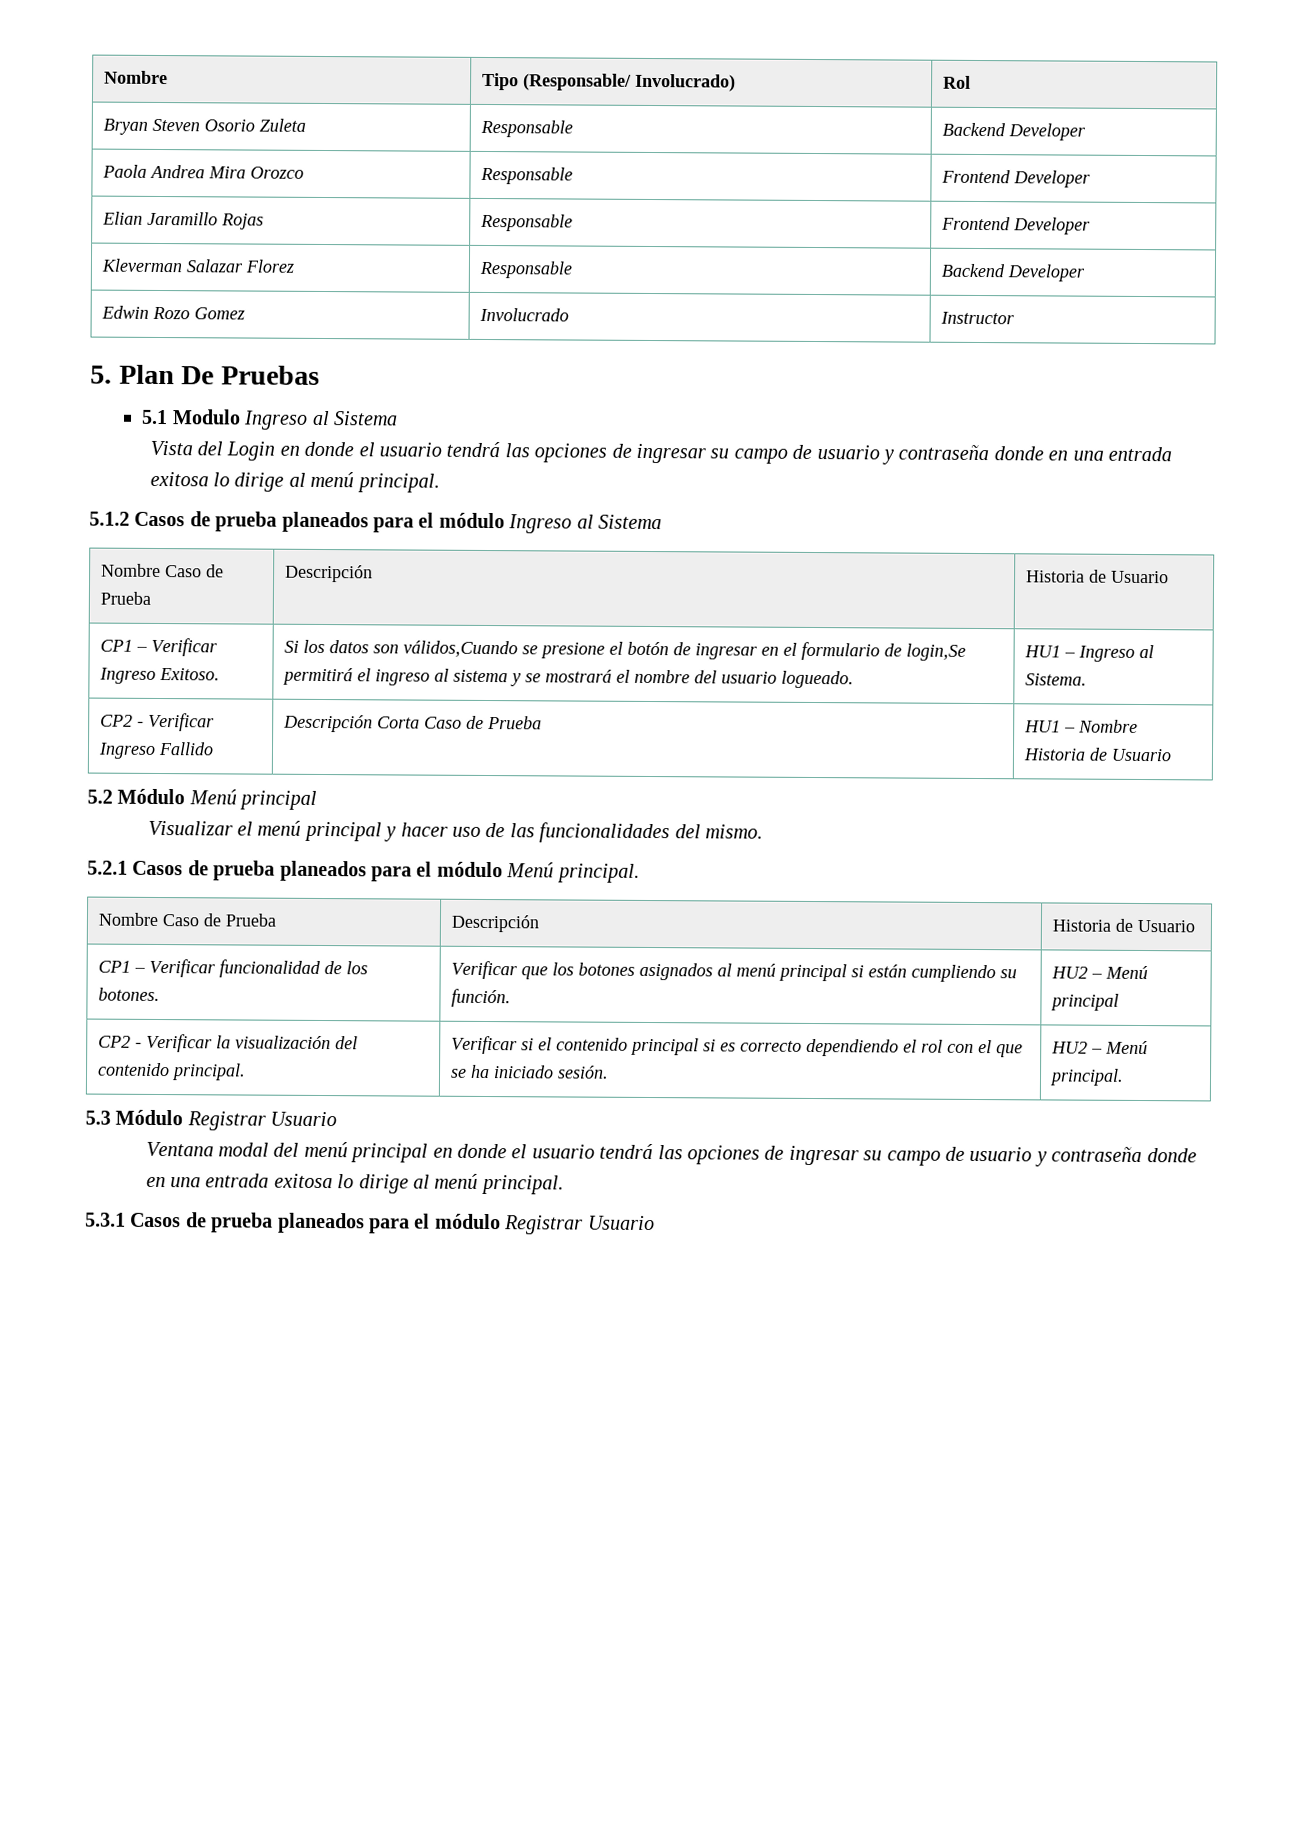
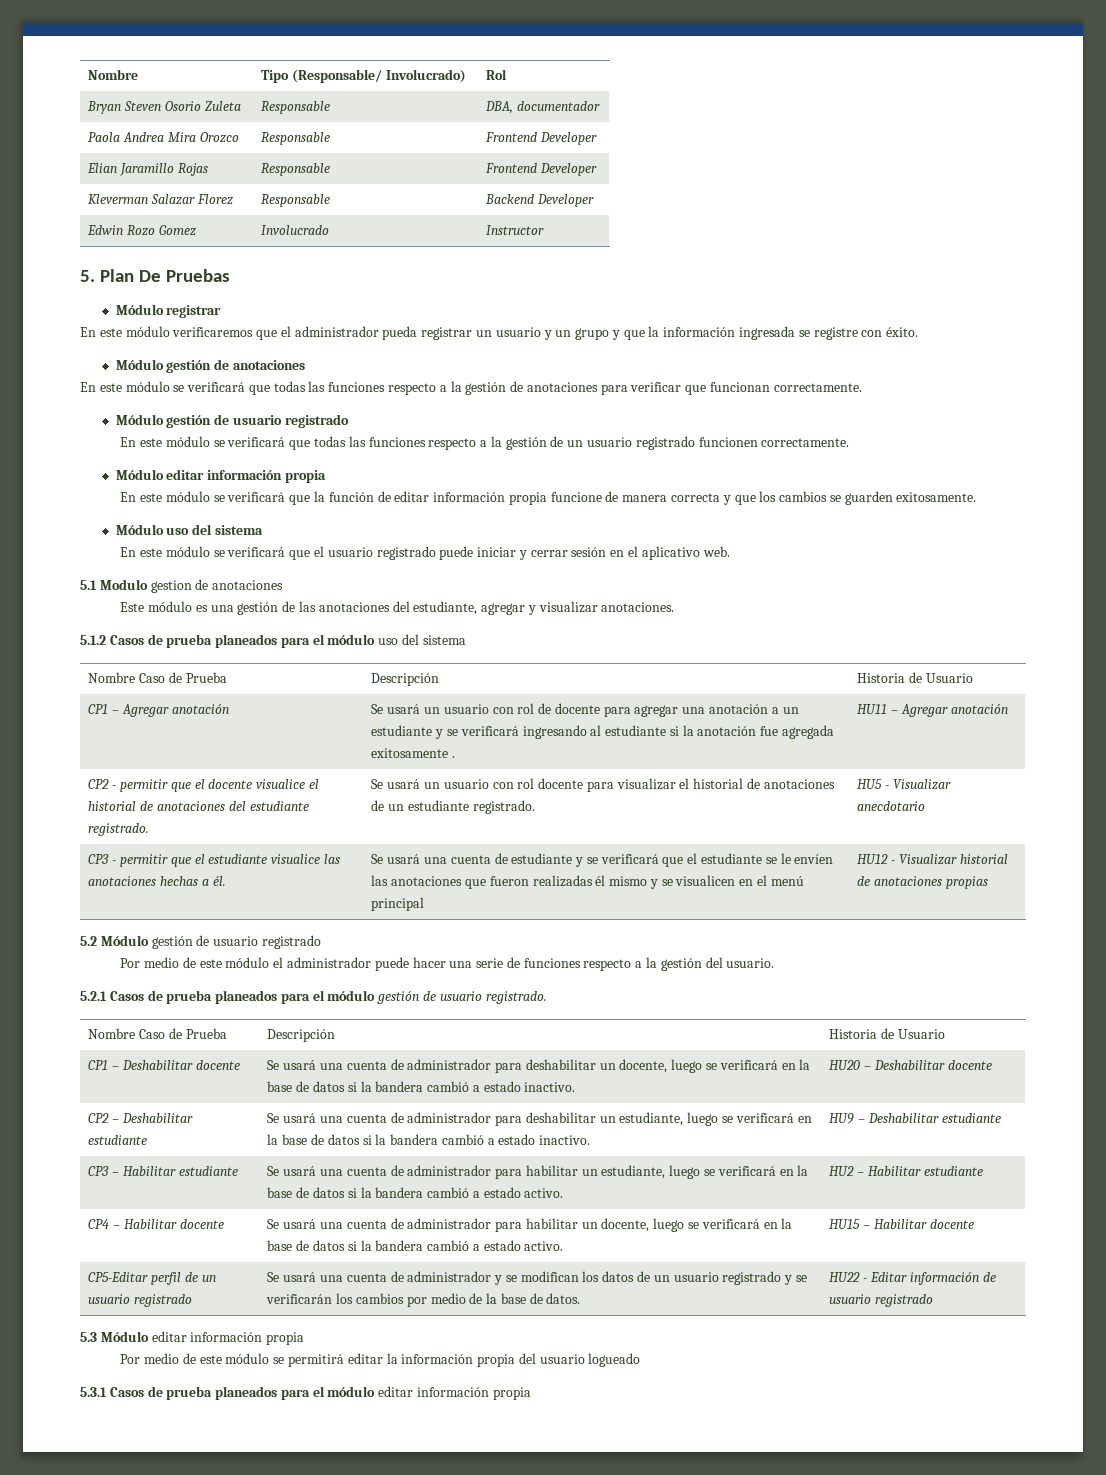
- Bryan Steven Osorio Zuleta | Responsable | Backend Developer
+ Bryan Steven Osorio Zuleta | Responsable | DBA, documentador
- 5.1 Modulo Ingreso al Sistema
- Vista del Login en donde el usuario tendrá las opciones de ingresar su campo de usuario y contraseña donde en una entrada exitosa lo dirige al menú principal.
+ Módulo registrar
+ En este módulo verificaremos que el administrador pueda registrar un usuario y un grupo y que la información ingresada se registre con éxito.
+ Módulo gestión de anotaciones
+ En este módulo se verificará que todas las funciones respecto a la gestión de anotaciones para verificar que funcionan correctamente.
+ Módulo gestión de usuario registrado
+ En este módulo se verificará que todas las funciones respecto a la gestión de un usuario registrado funcionen correctamente.
+ Módulo editar información propia
+ En este módulo se verificará que la función de editar información propia funcione de manera correcta y que los cambios se guarden exitosamente.
+ Módulo uso del sistema
+ En este módulo se verificará que el usuario registrado puede iniciar y cerrar sesión en el aplicativo web.
+ 5.1 Modulo gestion de anotaciones
+ Este módulo es una gestión de las anotaciones del estudiante, agregar y visualizar anotaciones.
- 5.1.2 Casos de prueba planeados para el módulo Ingreso al Sistema
+ 5.1.2 Casos de prueba planeados para el módulo uso del sistema
- CP1 – Verificar Ingreso Exitoso. | Si los datos son válidos,Cuando se presione el botón de ingresar en el formulario de login,Se permitirá el ingreso al sistema y se mostrará el nombre del usuario logueado. | HU1 – Ingreso al Sistema.
- CP2 - Verificar Ingreso Fallido | Descripción Corta Caso de Prueba | HU1 – Nombre Historia de Usuario
- 5.2 Módulo Menú principal
- Visualizar el menú principal y hacer uso de las funcionalidades del mismo.
+ CP1 – Agregar anotación | Se usará un usuario con rol de docente para agregar una anotación a un estudiante y se verificará ingresando al estudiante si la anotación fue agregada exitosamente . | HU11 – Agregar anotación
+ CP2 - permitir que el docente visualice el historial de anotaciones del estudiante registrado. | Se usará un usuario con rol docente para visualizar el historial de anotaciones de un estudiante registrado. | HU5 - Visualizar anecdotario
+ CP3 - permitir que el estudiante visualice las anotaciones hechas a él. | Se usará una cuenta de estudiante y se verificará que el estudiante se le envíen las anotaciones que fueron realizadas él mismo y se visualicen en el menú principal | HU12 - Visualizar historial de anotaciones propias
+ 5.2 Módulo gestión de usuario registrado
+ Por medio de este módulo el administrador puede hacer una serie de funciones respecto a la gestión del usuario.
- 5.2.1 Casos de prueba planeados para el módulo Menú principal.
+ 5.2.1 Casos de prueba planeados para el módulo gestión de usuario registrado.
- CP1 – Verificar funcionalidad de los botones. | Verificar que los botones asignados al menú principal si están cumpliendo su función. | HU2 – Menú principal
- CP2 - Verificar la visualización del contenido principal. | Verificar si el contenido principal si es correcto dependiendo el rol con el que se ha iniciado sesión. | HU2 – Menú principal.
- 5.3 Módulo Registrar Usuario
- Ventana modal del menú principal en donde el usuario tendrá las opciones de ingresar su campo de usuario y contraseña donde en una entrada exitosa lo dirige al menú principal.
+ CP1 – Deshabilitar docente | Se usará una cuenta de administrador para deshabilitar un docente, luego se verificará en la base de datos si la bandera cambió a estado inactivo. | HU20 – Deshabilitar docente
+ CP2 – Deshabilitar estudiante | Se usará una cuenta de administrador para deshabilitar un estudiante, luego se verificará en la base de datos si la bandera cambió a estado inactivo. | HU9 – Deshabilitar estudiante
+ CP3 – Habilitar estudiante | Se usará una cuenta de administrador para habilitar un estudiante, luego se verificará en la base de datos si la bandera cambió a estado activo. | HU2 – Habilitar estudiante
+ CP4 – Habilitar docente | Se usará una cuenta de administrador para habilitar un docente, luego se verificará en la base de datos si la bandera cambió a estado activo. | HU15 – Habilitar docente
+ CP5-Editar perfil de un usuario registrado | Se usará una cuenta de administrador y se modifican los datos de un usuario registrado y se verificarán los cambios por medio de la base de datos. | HU22 - Editar información de usuario registrado
+ 5.3 Módulo editar información propia
+ Por medio de este módulo se permitirá editar la información propia del usuario logueado
- 5.3.1 Casos de prueba planeados para el módulo Registrar Usuario
+ 5.3.1 Casos de prueba planeados para el módulo editar información propia

